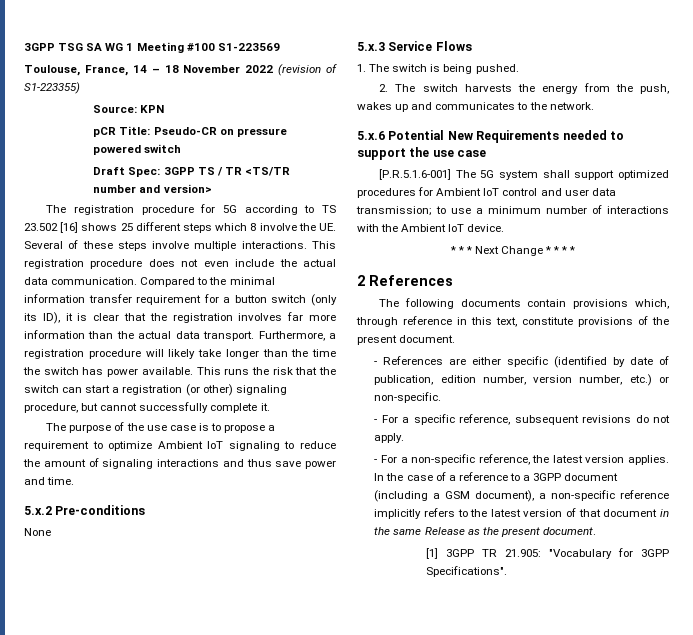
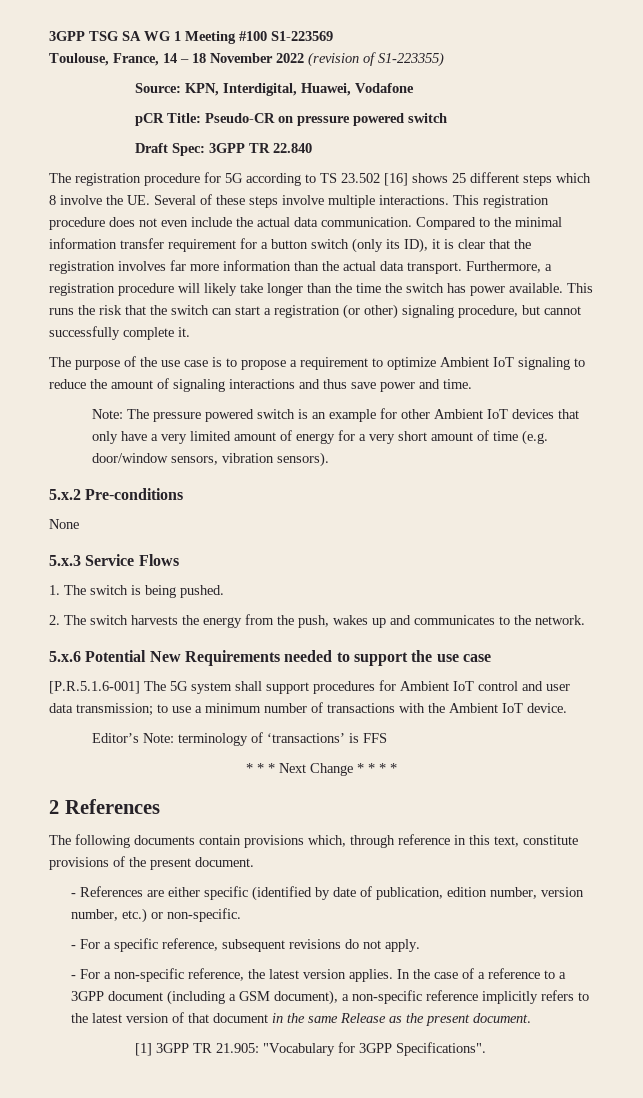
- Source: KPN
+ Source: KPN, Interdigital, Huawei, Vodafone
- Draft Spec: 3GPP TS / TR <TS/TR number and version>
+ Draft Spec: 3GPP TR 22.840
+ Note: The pressure powered switch is an example for other Ambient IoT devices that only have a very limited amount of energy for a very short amount of time (e.g. door/window sensors, vibration sensors).
- [P.R.5.1.6-001] The 5G system shall support optimized procedures for Ambient IoT control and user data transmission; to use a minimum number of interactions with the Ambient IoT device.
+ [P.R.5.1.6-001] The 5G system shall support procedures for Ambient IoT control and user data transmission; to use a minimum number of transactions with the Ambient IoT device.
+ Editor’s Note: terminology of ‘transactions’ is FFS

